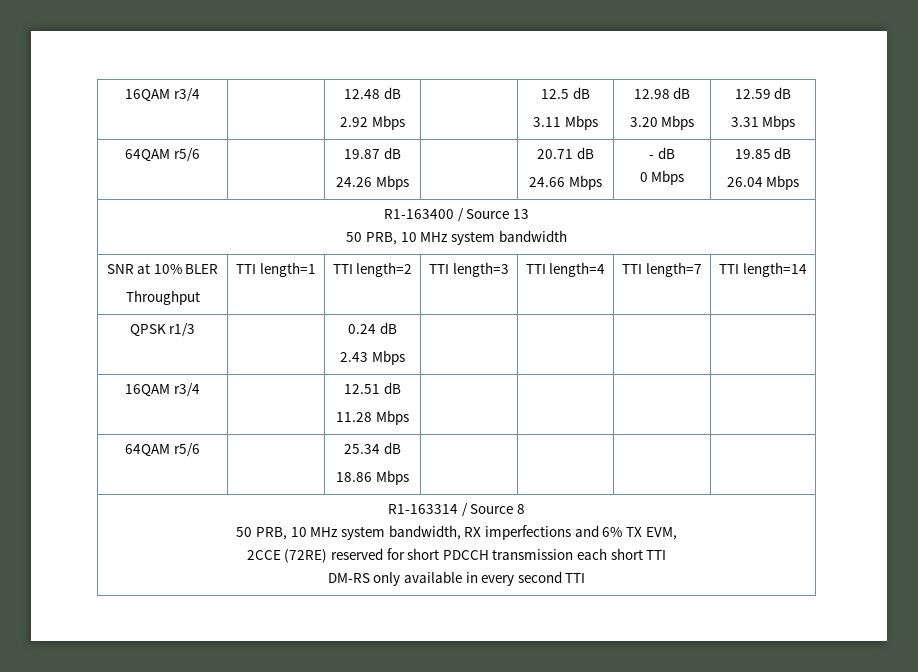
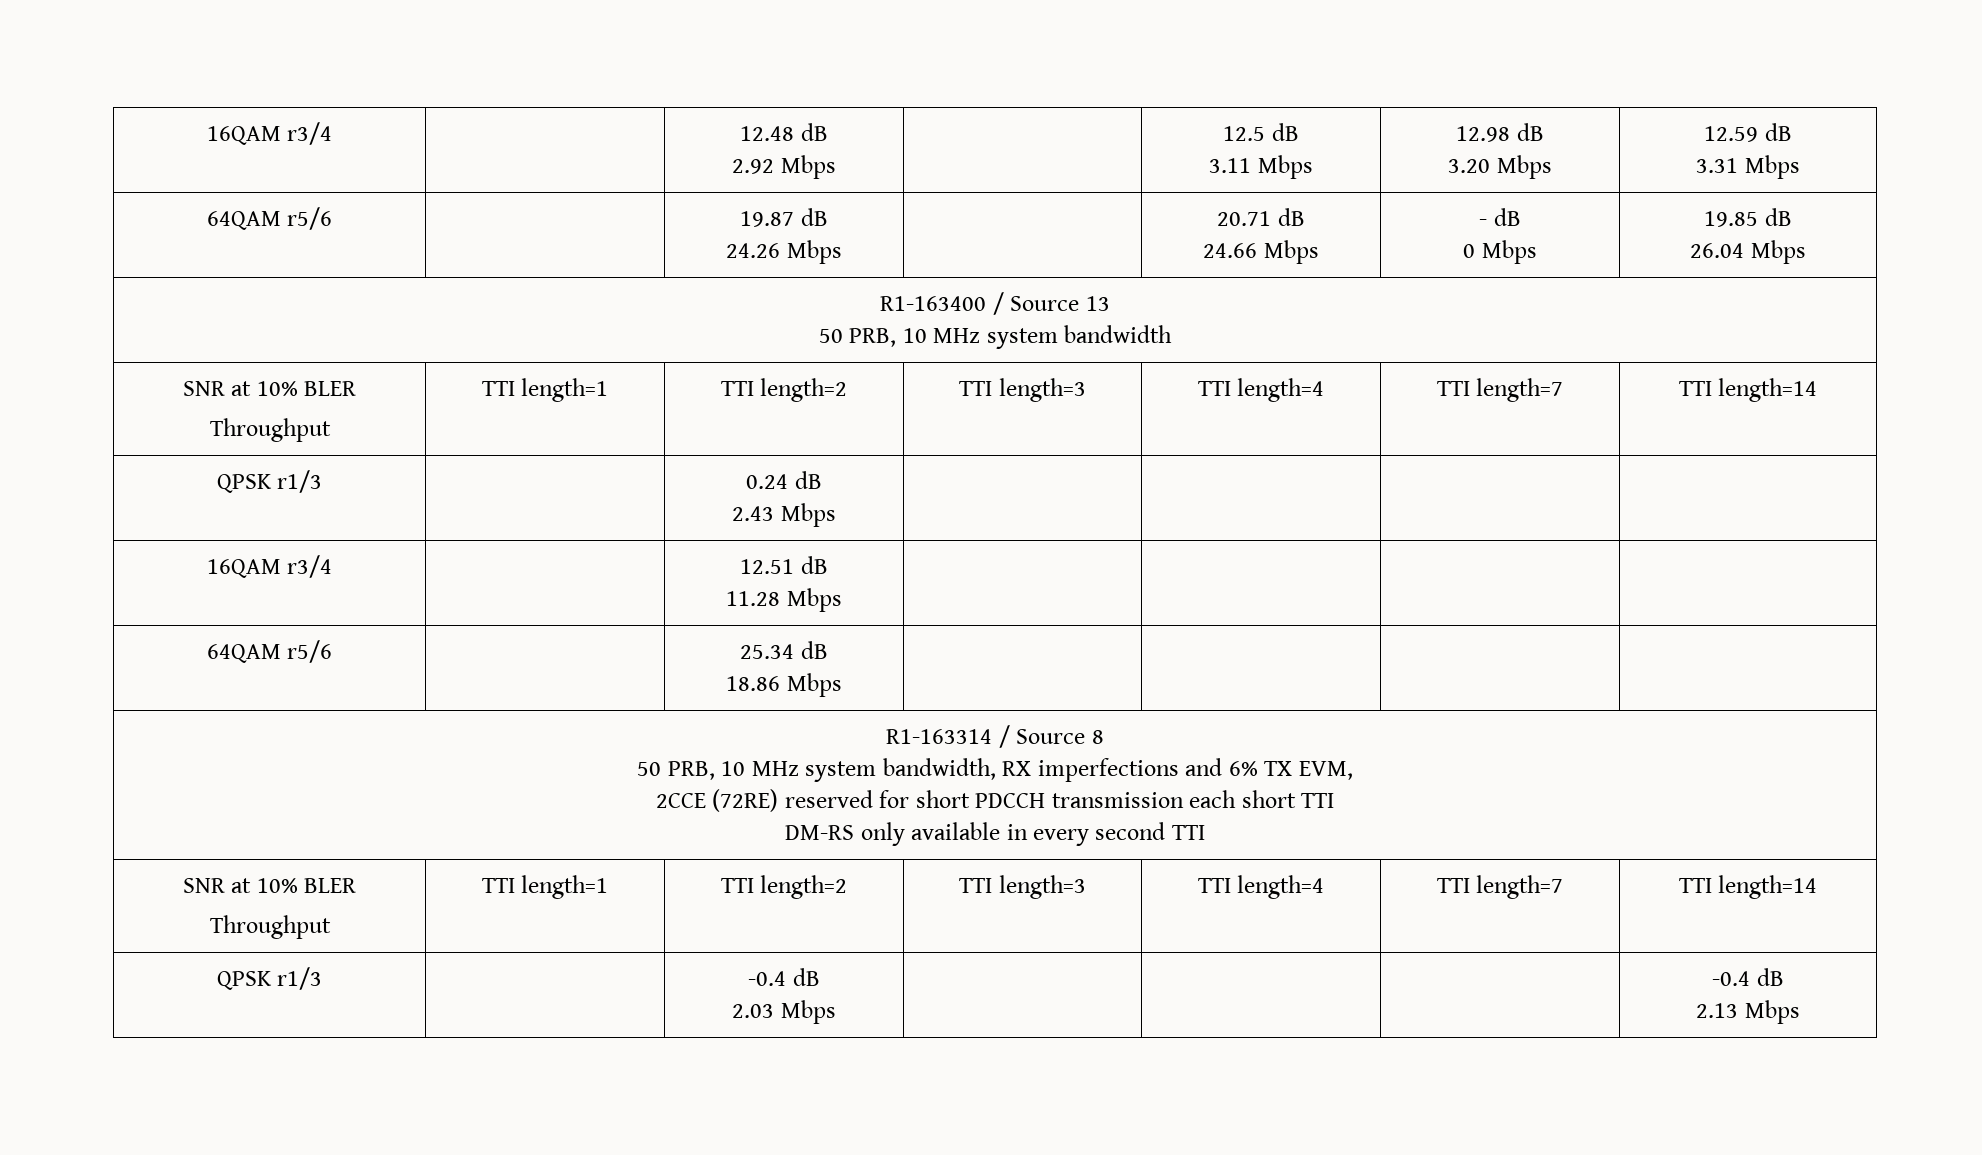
  R1-163314 / Source 8
  50 PRB, 10 MHz system bandwidth, RX imperfections and 6% TX EVM,
  2CCE (72RE) reserved for short PDCCH transmission each short TTI
  DM-RS only available in every second TTI
+ SNR at 10% BLER
+ Throughput | TTI length=1 | TTI length=2 | TTI length=3 | TTI length=4 | TTI length=7 | TTI length=14
+ QPSK r1/3 | | -0.4 dB
+ 2.03 Mbps | | | | -0.4 dB
+ 2.13 Mbps

